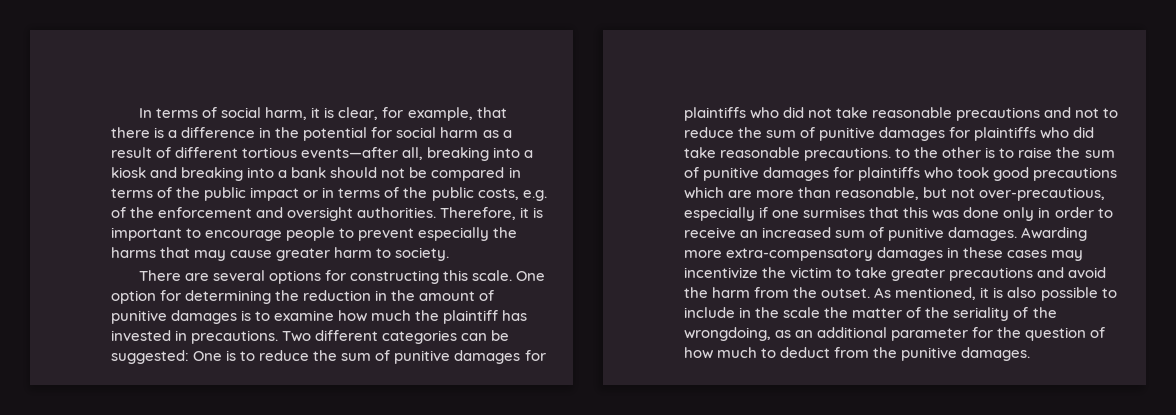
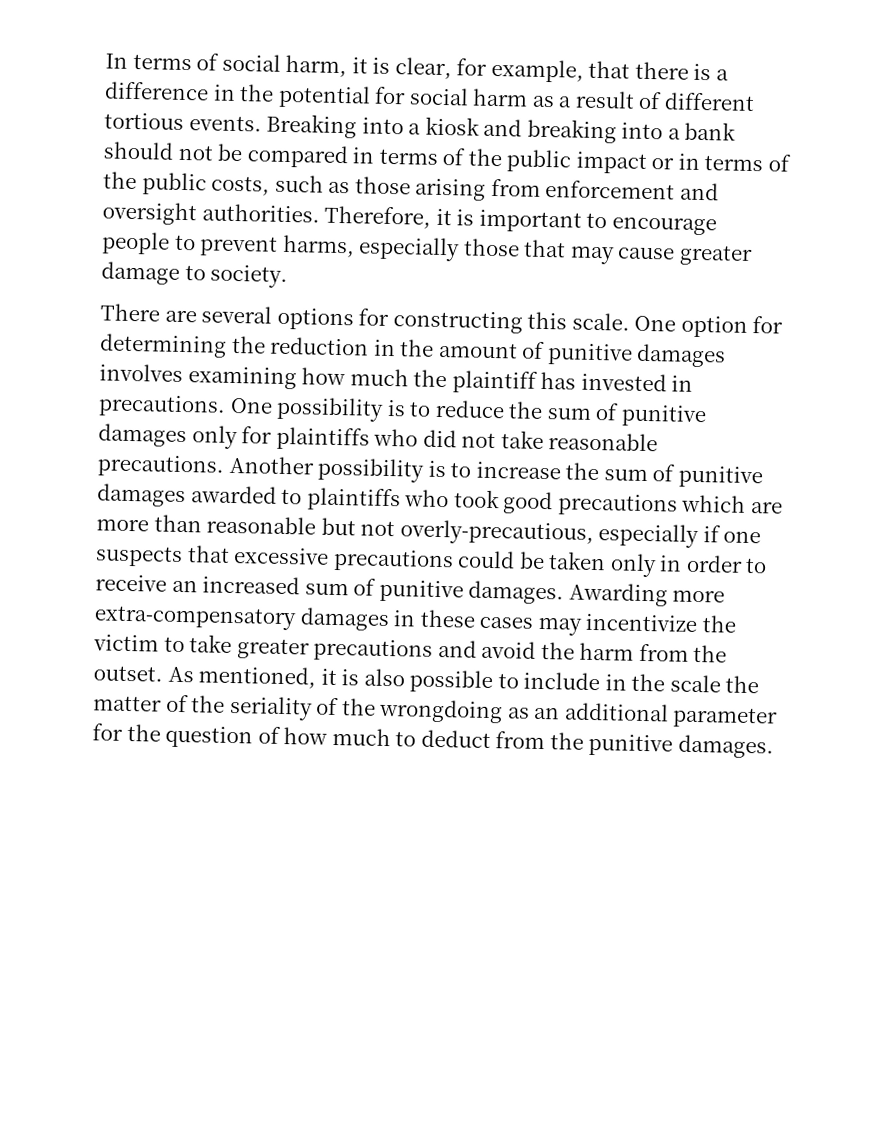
- In terms of social harm, it is clear, for example, that there is a difference in the potential for social harm as a result of different tortious events—after all, breaking into a kiosk and breaking into a bank should not be compared in terms of the public impact or in terms of the public costs, e.g. of the enforcement and oversight authorities.
+ In terms of social harm, it is clear, for example, that there is a difference in the potential for social harm as a result of different tortious events. Breaking into a kiosk and breaking into a bank should not be compared in terms of the public impact or in terms of the public costs, such as those arising from enforcement and oversight authorities.
- Therefore, it is important to encourage people to prevent especially the harms that may cause greater harm to society.
+ Therefore, it is important to encourage people to prevent harms, especially those that may cause greater damage to society.
- One option for determining the reduction in the amount of punitive damages is to examine how much the plaintiff has invested in precautions.
+ One option for determining the reduction in the amount of punitive damages involves examining how much the plaintiff has invested in precautions.
- Two different categories can be suggested: One is to reduce the sum of punitive damages for plaintiffs who did not take reasonable precautions and not to reduce the sum of punitive damages for plaintiffs who did take reasonable precautions. to the other is to raise the sum of punitive damages for plaintiffs who took good precautions which are more than reasonable, but not over-precautious, especially if one surmises that this was done only in order to receive an increased sum of punitive damages.
+ One possibility is to reduce the sum of punitive damages only for plaintiffs who did not take reasonable precautions. Another possibility is to increase the sum of punitive damages awarded to plaintiffs who took good precautions which are more than reasonable but not overly-precautious, especially if one suspects that excessive precautions could be taken only in order to receive an increased sum of punitive damages.
- As mentioned, it is also possible to include in the scale the matter of the seriality of the wrongdoing, as an additional parameter for the question of how much to deduct from the punitive damages.
+ As mentioned, it is also possible to include in the scale the matter of the seriality of the wrongdoing as an additional parameter for the question of how much to deduct from the punitive damages.

